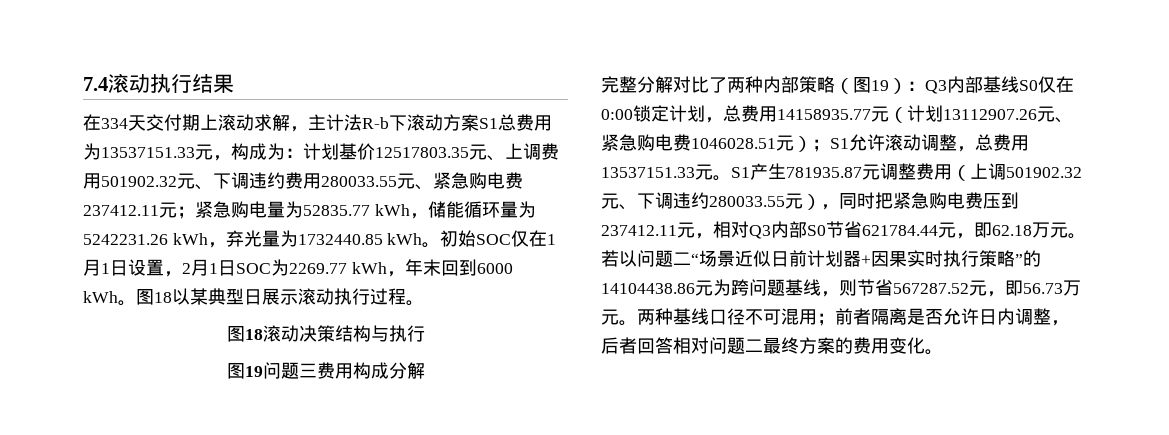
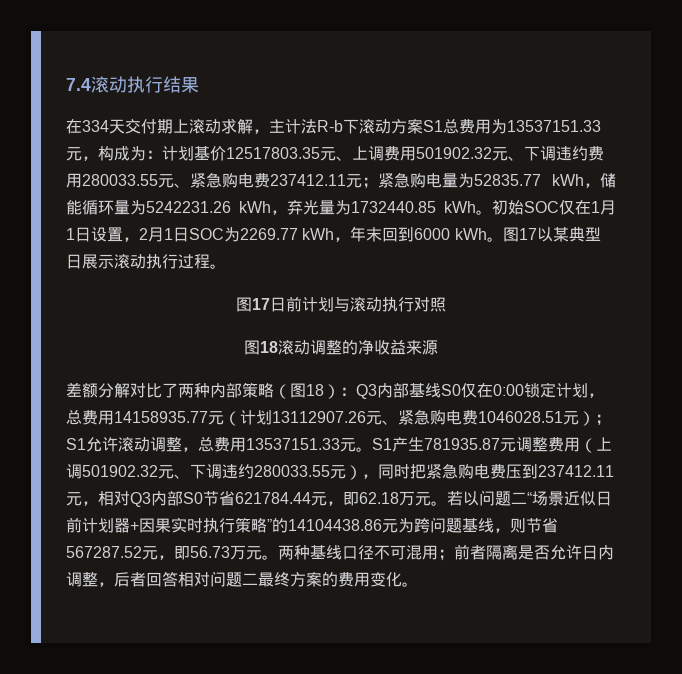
- 图18以某典型日展示滚动执行过程。
+ 图17以某典型日展示滚动执行过程。
- 图18滚动决策结构与执行
- 图19问题三费用构成分解
- 完整分解对比了两种内部策略（图19）：Q3内部基线S0仅在0:00锁定计划，总费用14158935.77元（计划13112907.26元、紧急购电费1046028.51元）；S1允许滚动调整，总费用13537151.33元。
+ 图17日前计划与滚动执行对照
+ 图18滚动调整的净收益来源
+ 差额分解对比了两种内部策略（图18）：Q3内部基线S0仅在0:00锁定计划，总费用14158935.77元（计划13112907.26元、紧急购电费1046028.51元）；S1允许滚动调整，总费用13537151.33元。

